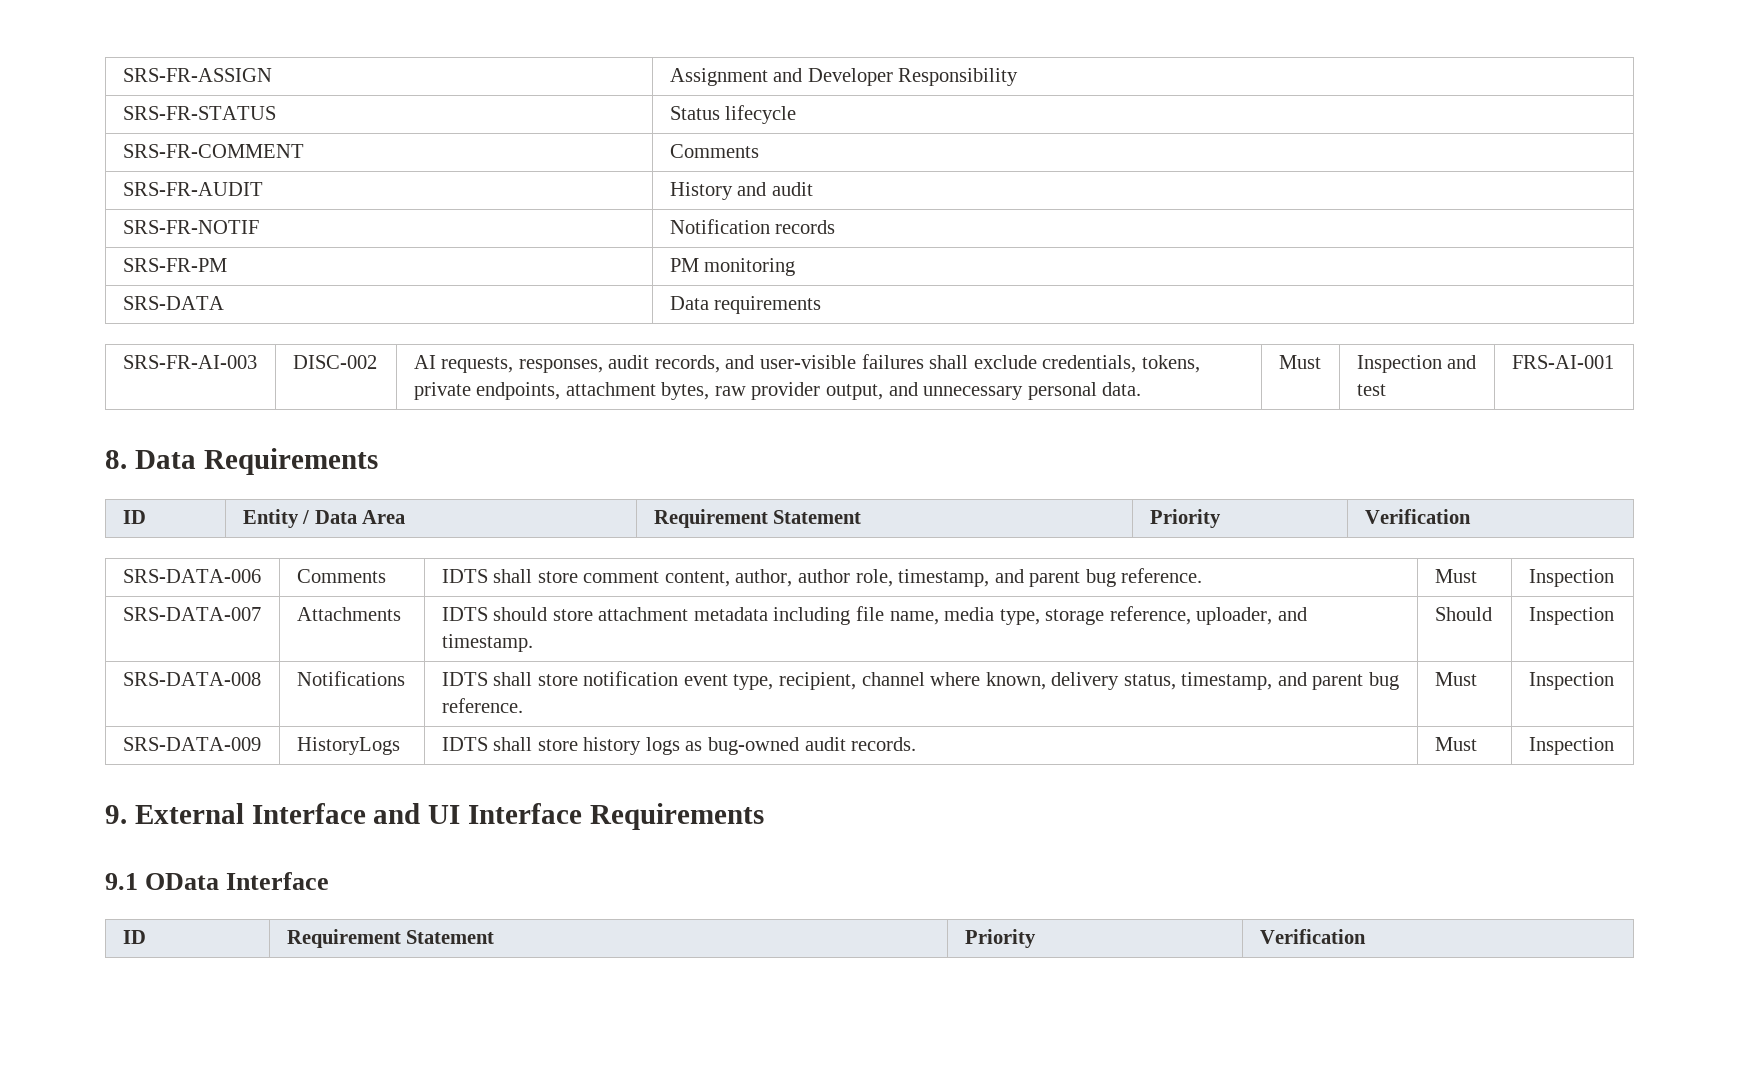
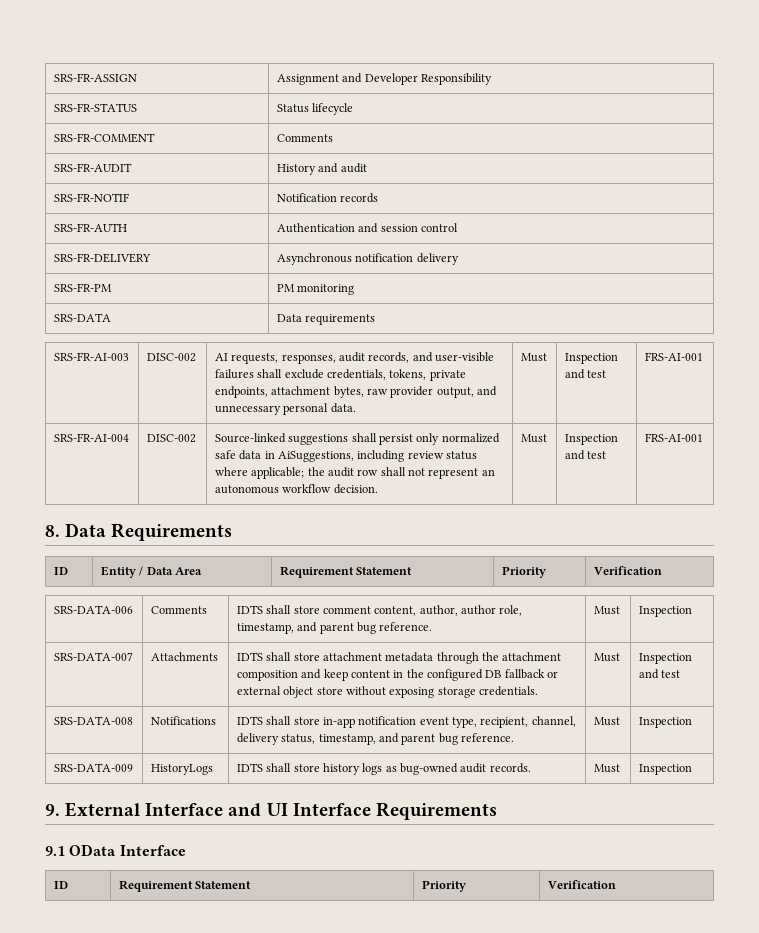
+ SRS-FR-AUTH | Authentication and session control
+ SRS-FR-DELIVERY | Asynchronous notification delivery
+ SRS-FR-AI-004 | DISC-002 | Source-linked suggestions shall persist only normalized safe data in AiSuggestions, including review status where applicable; the audit row shall not represent an autonomous workflow decision. | Must | Inspection and test | FRS-AI-001
- SRS-DATA-007 | Attachments | IDTS should store attachment metadata including file name, media type, storage reference, uploader, and timestamp. | Should | Inspection
+ SRS-DATA-007 | Attachments | IDTS shall store attachment metadata through the attachment composition and keep content in the configured DB fallback or external object store without exposing storage credentials. | Must | Inspection and test
- SRS-DATA-008 | Notifications | IDTS shall store notification event type, recipient, channel where known, delivery status, timestamp, and parent bug reference. | Must | Inspection
+ SRS-DATA-008 | Notifications | IDTS shall store in-app notification event type, recipient, channel, delivery status, timestamp, and parent bug reference. | Must | Inspection

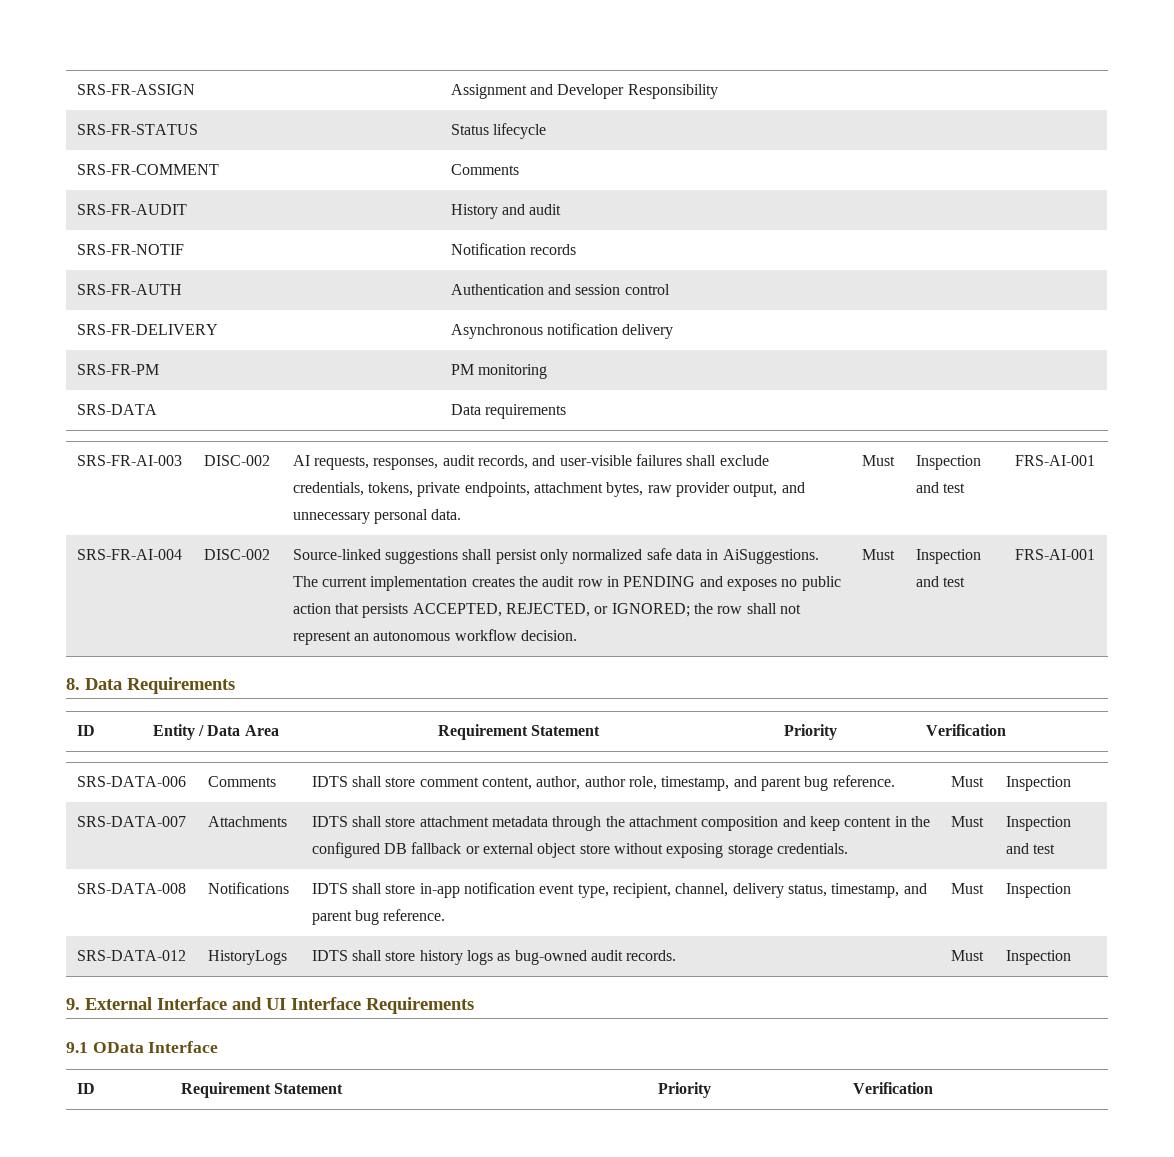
- Source-linked suggestions shall persist only normalized safe data in AiSuggestions, including review status where applicable; the audit row shall not represent an autonomous workflow decision.
+ Source-linked suggestions shall persist only normalized safe data in AiSuggestions. The current implementation creates the audit row in PENDING and exposes no public action that persists ACCEPTED, REJECTED, or IGNORED; the row shall not represent an autonomous workflow decision.
- SRS-DATA-009 | HistoryLogs | IDTS shall store history logs as bug-owned audit records. | Must | Inspection
+ SRS-DATA-012 | HistoryLogs | IDTS shall store history logs as bug-owned audit records. | Must | Inspection

